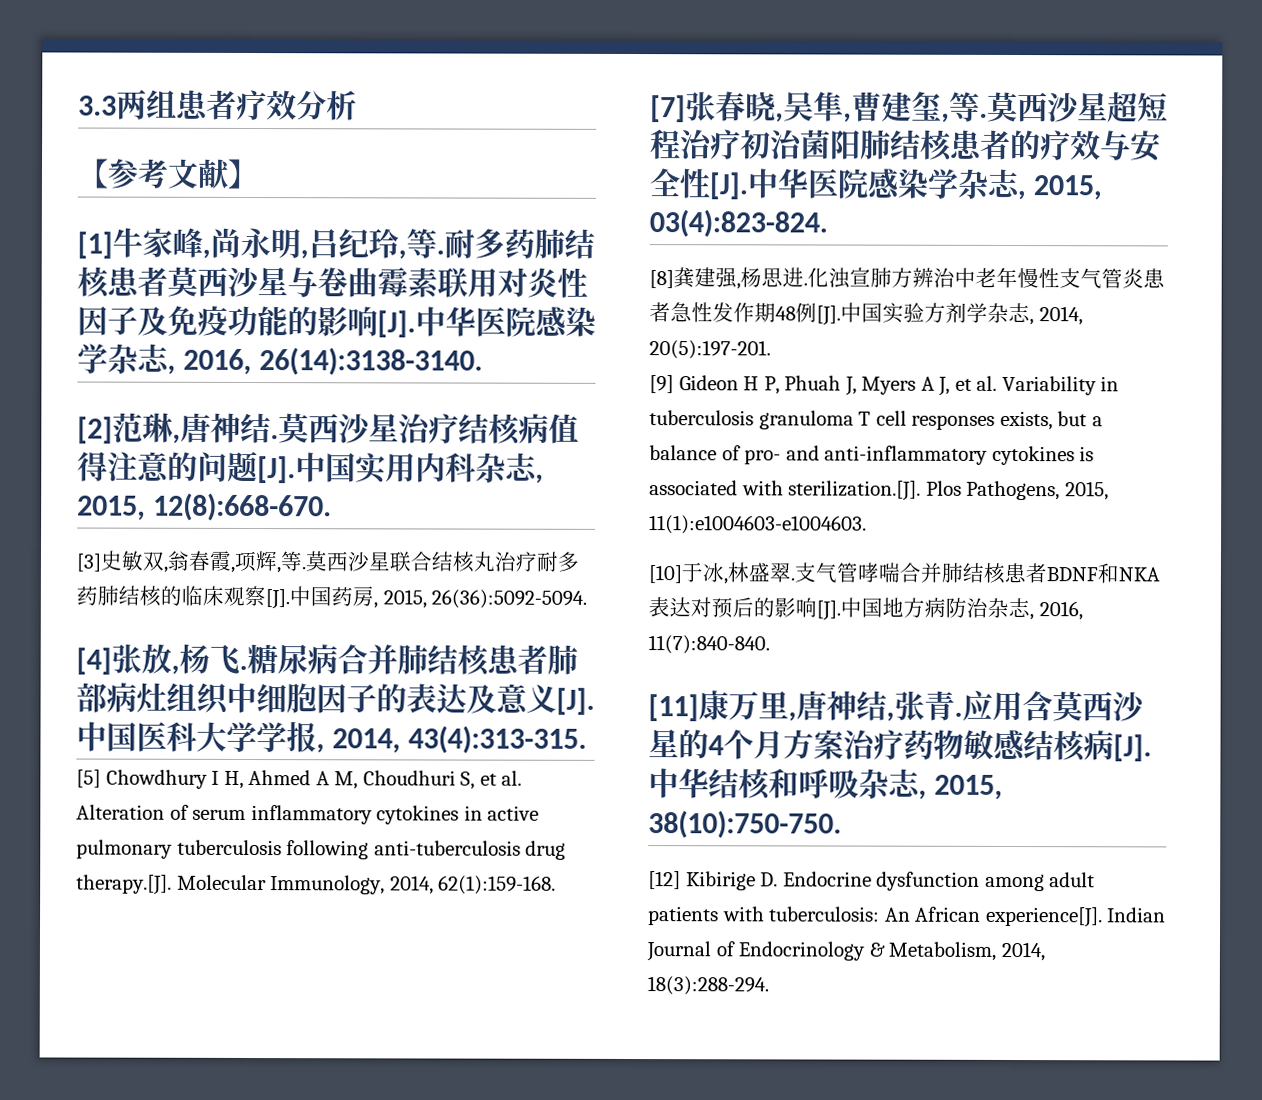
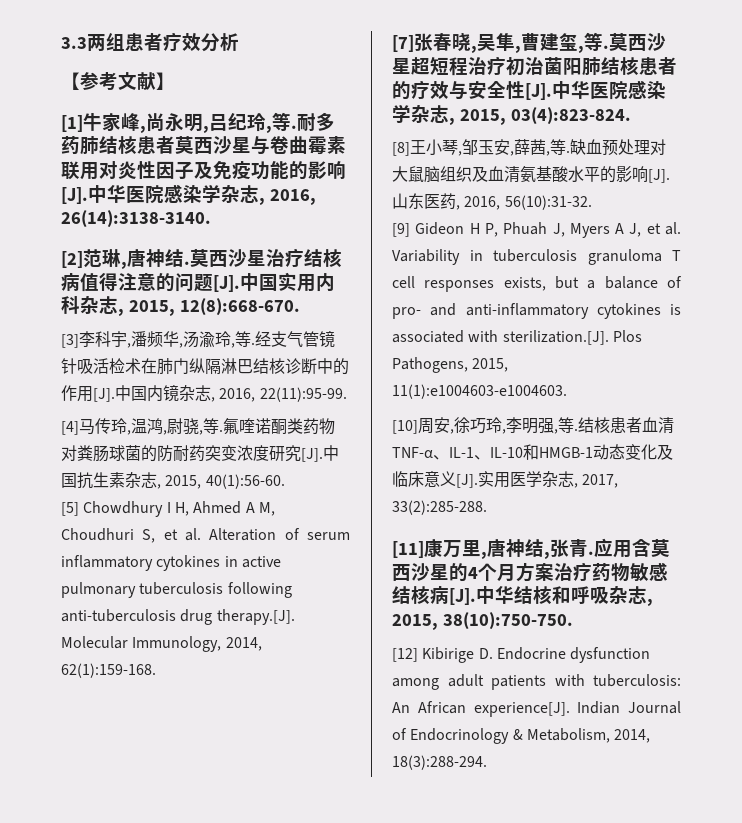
- [3]史敏双,翁春霞,项辉,等.莫西沙星联合结核丸治疗耐多药肺结核的临床观察[J].中国药房, 2015, 26(36):5092-5094.
- [4]张放,杨飞.糖尿病合并肺结核患者肺部病灶组织中细胞因子的表达及意义[J].中国医科大学学报, 2014, 43(4):313-315.
+ [3]李科宇,潘频华,汤渝玲,等.经支气管镜针吸活检术在肺门纵隔淋巴结核诊断中的作用[J].中国内镜杂志, 2016, 22(11):95-99.
+ [4]马传玲,温鸿,尉骁,等.氟喹诺酮类药物对粪肠球菌的防耐药突变浓度研究[J].中国抗生素杂志, 2015, 40(1):56-60.
- [8]龚建强,杨思进.化浊宣肺方辨治中老年慢性支气管炎患者急性发作期48例[J].中国实验方剂学杂志, 2014, 20(5):197-201.
+ [8]王小琴,邹玉安,薛茜,等.缺血预处理对大鼠脑组织及血清氨基酸水平的影响[J].山东医药, 2016, 56(10):31-32.
- [10]于冰,林盛翠.支气管哮喘合并肺结核患者BDNF和NKA表达对预后的影响[J].中国地方病防治杂志, 2016, 11(7):840-840.
+ [10]周安,徐巧玲,李明强,等.结核患者血清TNF-α、IL-1、IL-10和HMGB-1动态变化及临床意义[J].实用医学杂志, 2017, 33(2):285-288.

